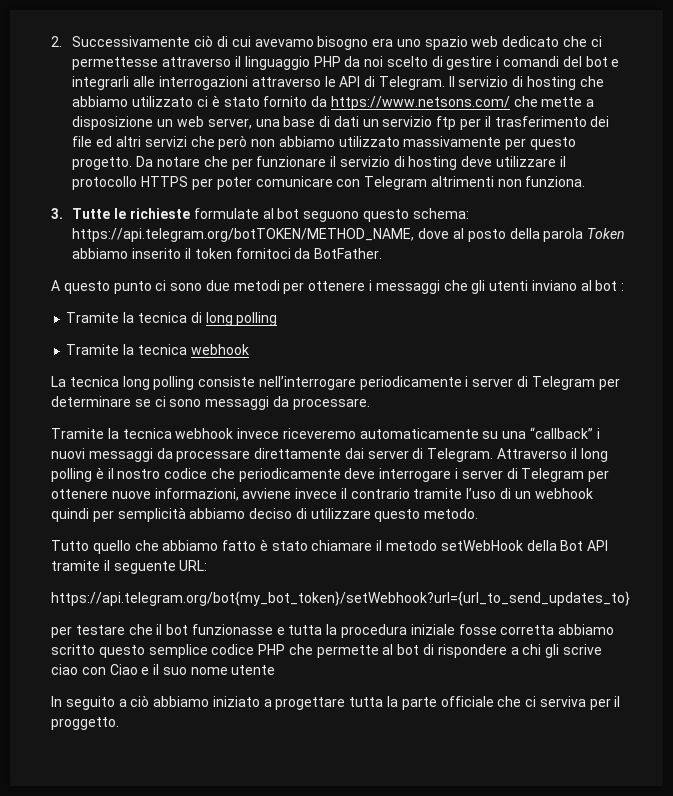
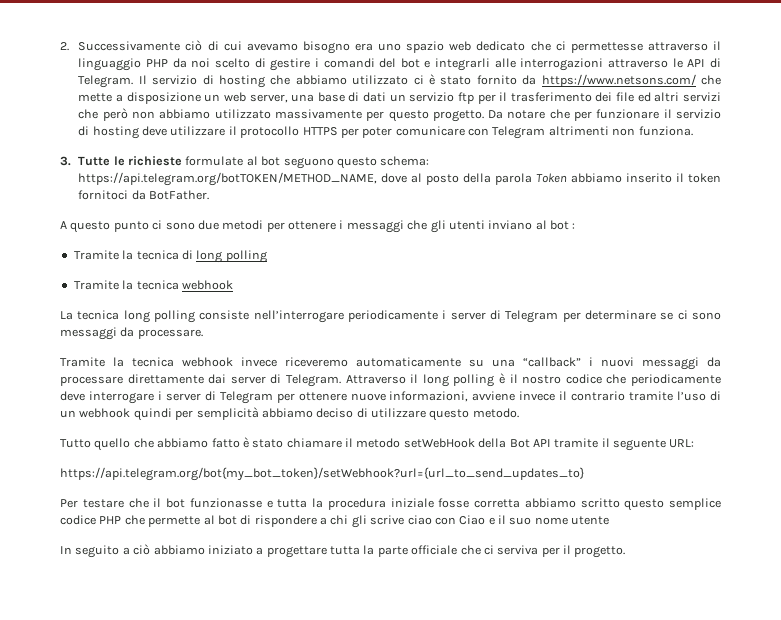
- per testare che il bot funzionasse e tutta la procedura iniziale fosse corretta abbiamo scritto questo semplice codice PHP che permette al bot di rispondere a chi gli scrive ciao con Ciao e il suo nome utente
+ Per testare che il bot funzionasse e tutta la procedura iniziale fosse corretta abbiamo scritto questo semplice codice PHP che permette al bot di rispondere a chi gli scrive ciao con Ciao e il suo nome utente
- In seguito a ciò abbiamo iniziato a progettare tutta la parte officiale che ci serviva per il proggetto.
+ In seguito a ciò abbiamo iniziato a progettare tutta la parte officiale che ci serviva per il progetto.

